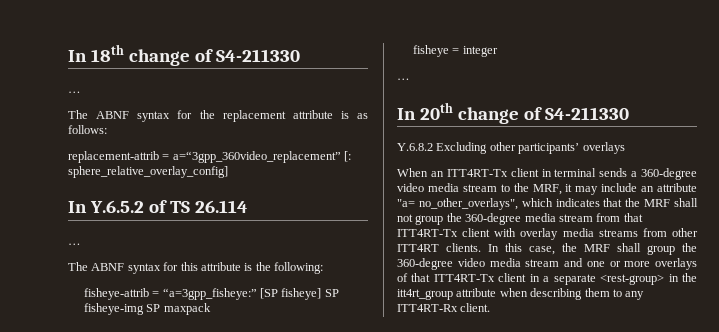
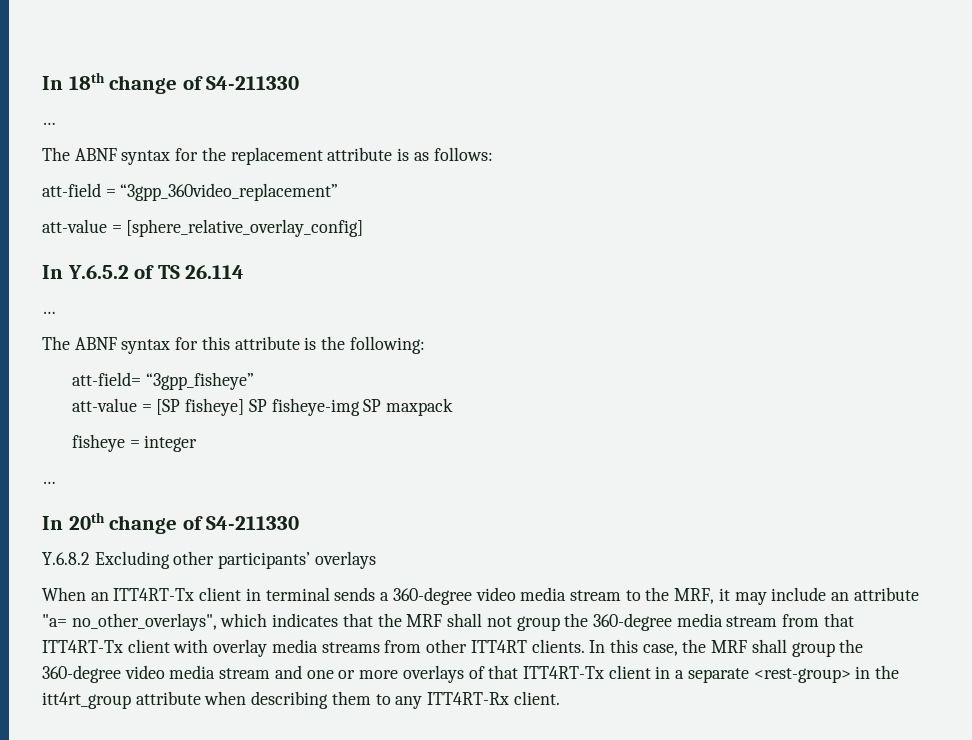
- replacement-attrib = a=“3gpp_360video_replacement” [: sphere_relative_overlay_config]
+ att-field = “3gpp_360video_replacement”
+ att-value = [sphere_relative_overlay_config]
- fisheye-attrib = “a=3gpp_fisheye:” [SP fisheye] SP fisheye-img SP maxpack
+ att-field= “3gpp_fisheye”
+ att-value = [SP fisheye] SP fisheye-img SP maxpack

